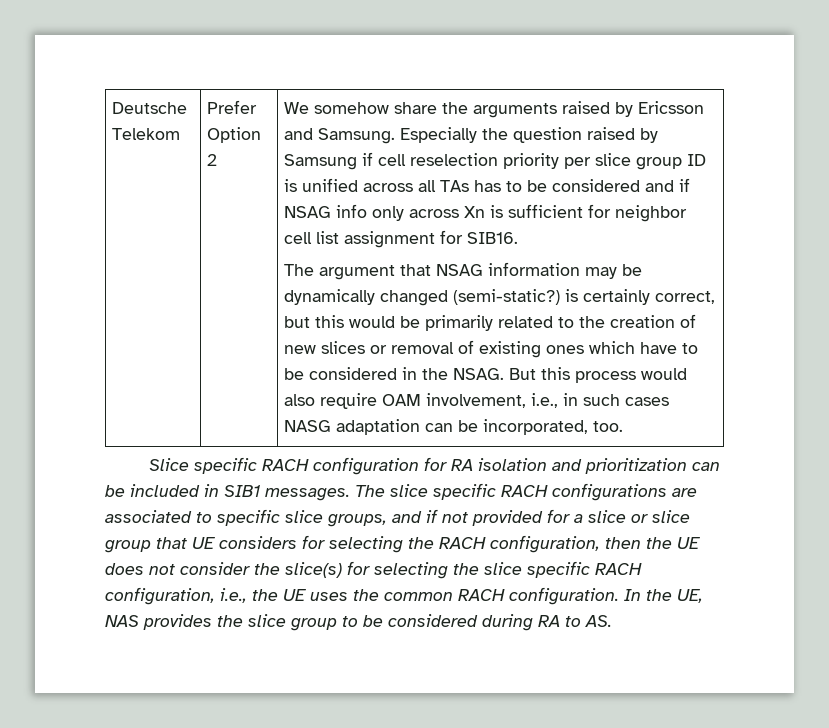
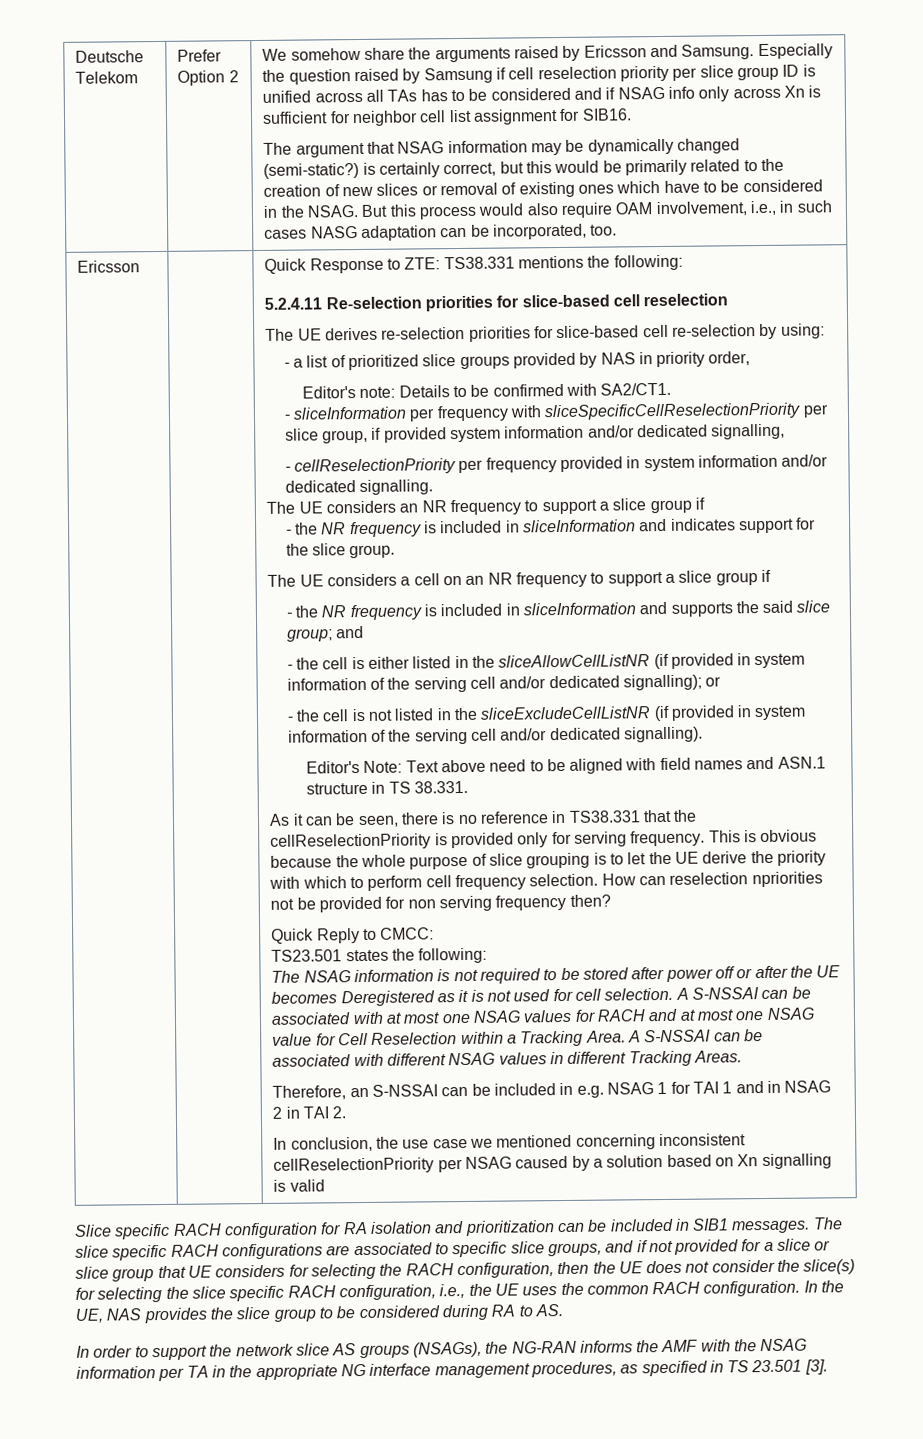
+ Ericsson | | Quick Response to ZTE: TS38.331 mentions the following:
+ 5.2.4.11 Re-selection priorities for slice-based cell reselection
+ The UE derives re-selection priorities for slice-based cell re-selection by using:
+ - a list of prioritized slice groups provided by NAS in priority order,
+ Editor's note: Details to be confirmed with SA2/CT1.
+ - sliceInformation per frequency with sliceSpecificCellReselectionPriority per slice group, if provided system information and/or dedicated signalling,
+ - cellReselectionPriority per frequency provided in system information and/or dedicated signalling.
+ The UE considers an NR frequency to support a slice group if
+ - the NR frequency is included in sliceInformation and indicates support for the slice group.
+ The UE considers a cell on an NR frequency to support a slice group if
+ - the NR frequency is included in sliceInformation and supports the said slice group; and
+ - the cell is either listed in the sliceAllowCellListNR (if provided in system information of the serving cell and/or dedicated signalling); or
+ - the cell is not listed in the sliceExcludeCellListNR (if provided in system information of the serving cell and/or dedicated signalling).
+ Editor's Note: Text above need to be aligned with field names and ASN.1 structure in TS 38.331.
+ As it can be seen, there is no reference in TS38.331 that the cellReselectionPriority is provided only for serving frequency. This is obvious because the whole purpose of slice grouping is to let the UE derive the priority with which to perform cell frequency selection. How can reselection npriorities not be provided for non serving frequency then?
+ Quick Reply to CMCC:
+ TS23.501 states the following:
+ The NSAG information is not required to be stored after power off or after the UE becomes Deregistered as it is not used for cell selection. A S-NSSAI can be associated with at most one NSAG values for RACH and at most one NSAG value for Cell Reselection within a Tracking Area. A S-NSSAI can be associated with different NSAG values in different Tracking Areas.
+ Therefore, an S-NSSAI can be included in e.g. NSAG 1 for TAI 1 and in NSAG 2 in TAI 2.
+ In conclusion, the use case we mentioned concerning inconsistent cellReselectionPriority per NSAG caused by a solution based on Xn signalling is valid
+ In order to support the network slice AS groups (NSAGs), the NG-RAN informs the AMF with the NSAG information per TA in the appropriate NG interface management procedures, as specified in TS 23.501 [3].

